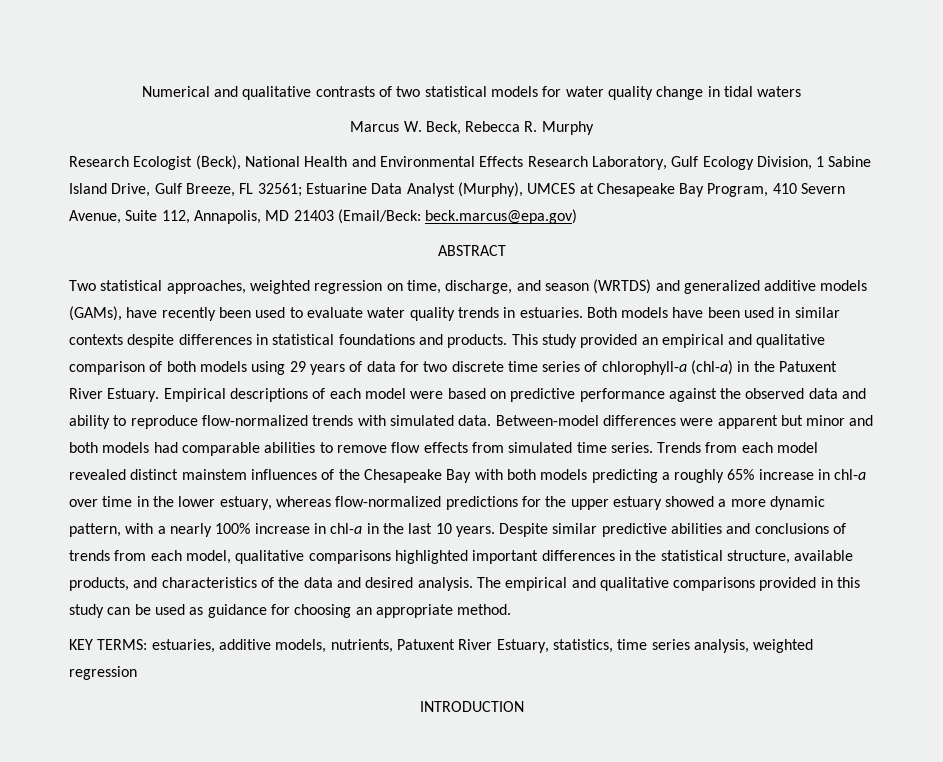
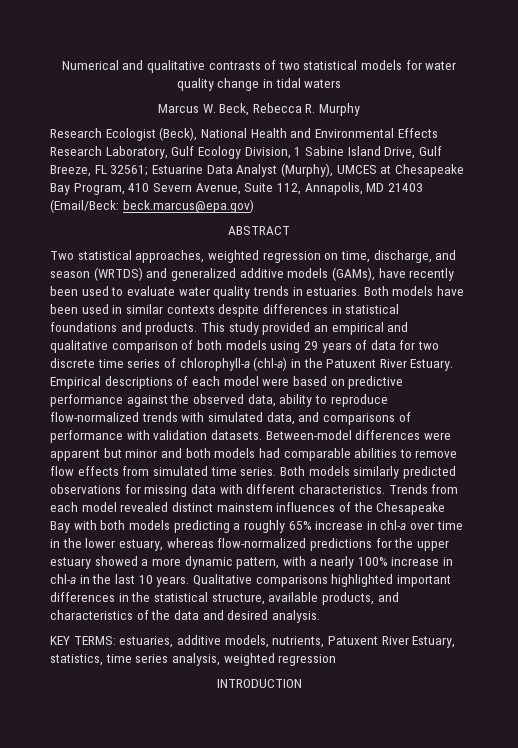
- Empirical descriptions of each model were based on predictive performance against the observed data and ability to reproduce flow-normalized trends with simulated data.
+ Empirical descriptions of each model were based on predictive performance against the observed data, ability to reproduce flow-normalized trends with simulated data, and comparisons of performance with validation datasets.
+ Both models similarly predicted observations for missing data with different characteristics.
- Despite similar predictive abilities and conclusions of trends from each model, qualitative comparisons highlighted important differences in the statistical structure, available products, and characteristics of the data and desired analysis. The empirical and qualitative comparisons provided in this study can be used as guidance for choosing an appropriate method.
+ Qualitative comparisons highlighted important differences in the statistical structure, available products, and characteristics of the data and desired analysis.

